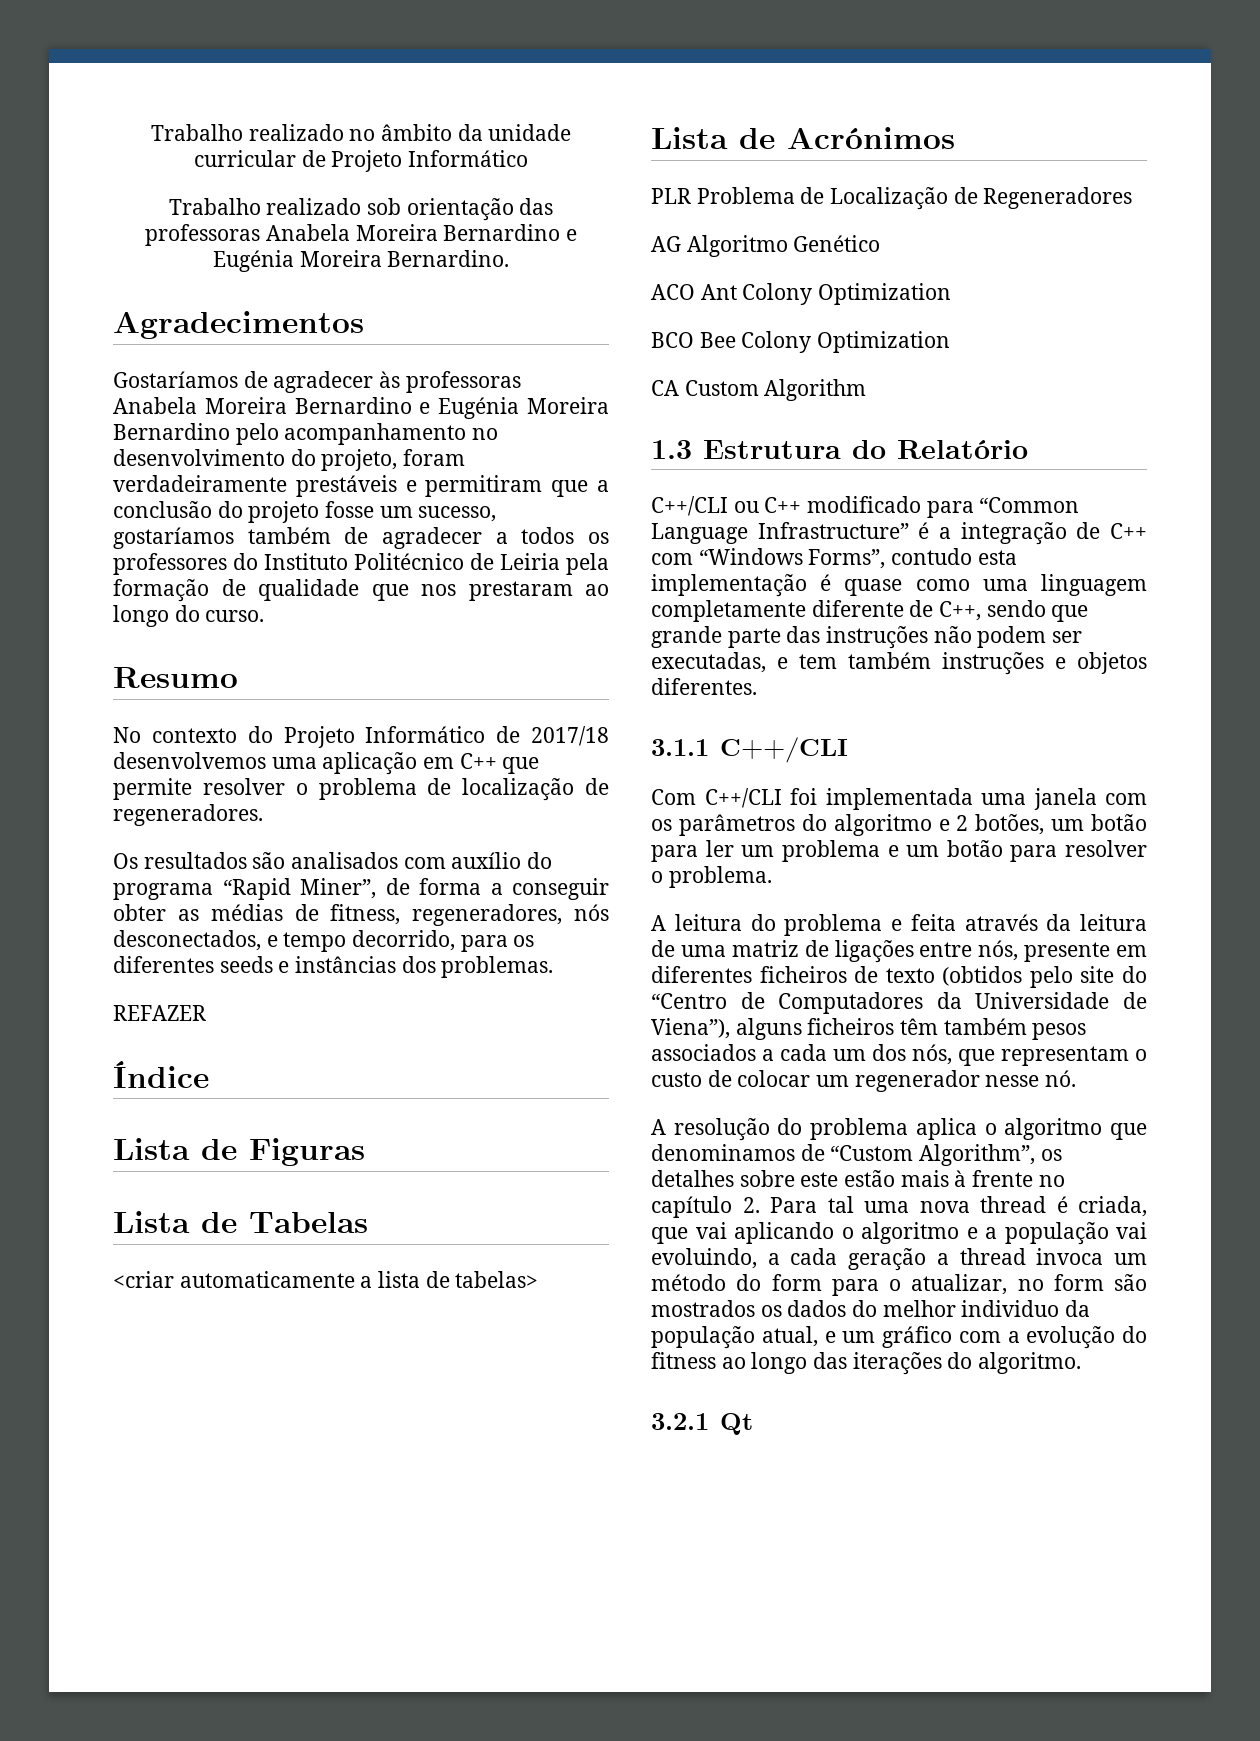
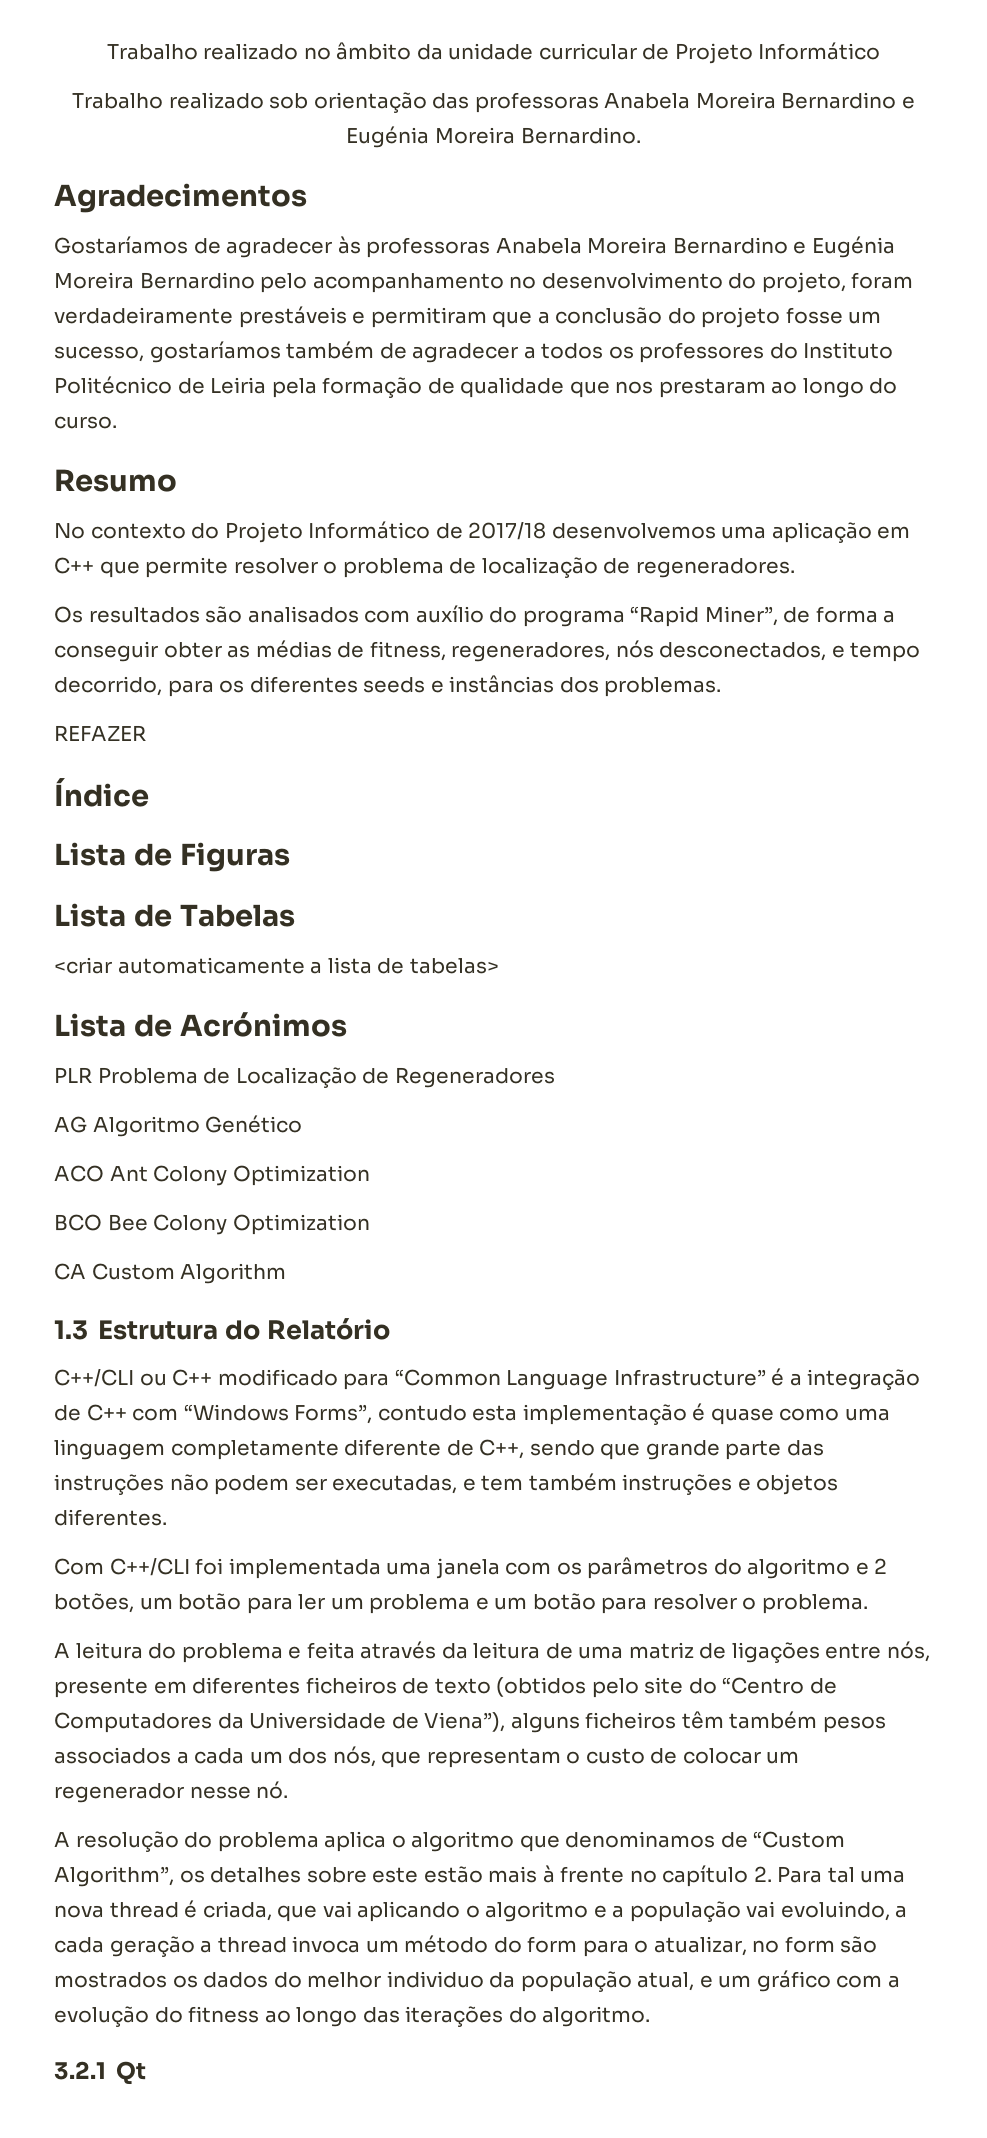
- 3.1.1 C++/CLI

